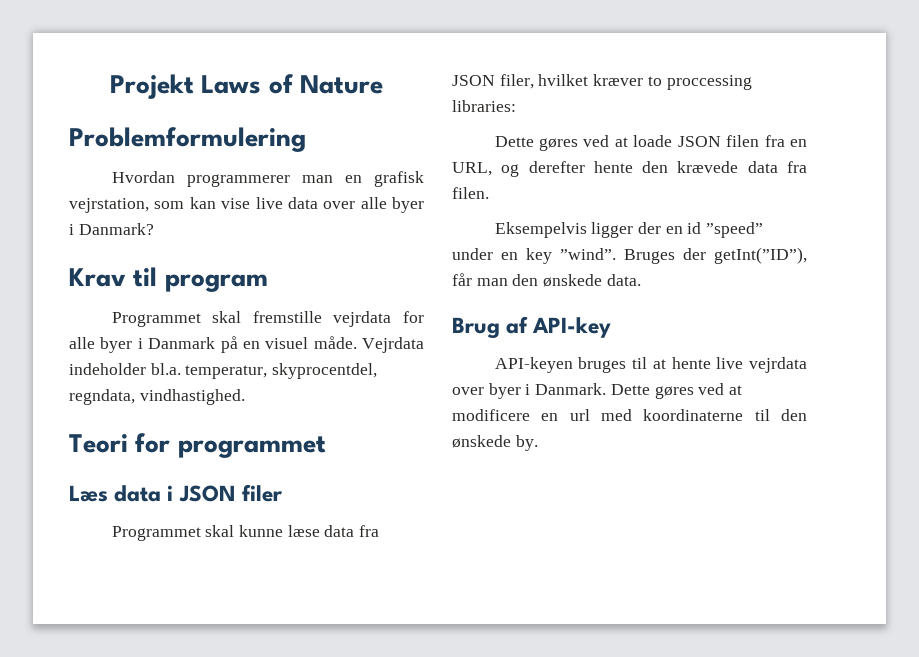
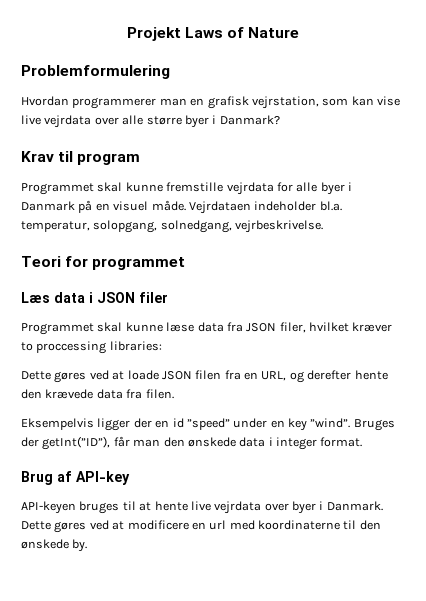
- Hvordan programmerer man en grafisk vejrstation, som kan vise live data over alle byer i Danmark?
+ Hvordan programmerer man en grafisk vejrstation, som kan vise live vejrdata over alle større byer i Danmark?
- Programmet skal fremstille vejrdata for alle byer i Danmark på en visuel måde.
+ Programmet skal kunne fremstille vejrdata for alle byer i Danmark på en visuel måde.
- Vejrdata indeholder bl.a. temperatur, skyprocentdel, regndata, vindhastighed.
+ Vejrdataen indeholder bl.a. temperatur, solopgang, solnedgang, vejrbeskrivelse.
- Bruges der getInt(”ID”), får man den ønskede data.
+ Bruges der getInt(”ID”), får man den ønskede data i integer format.

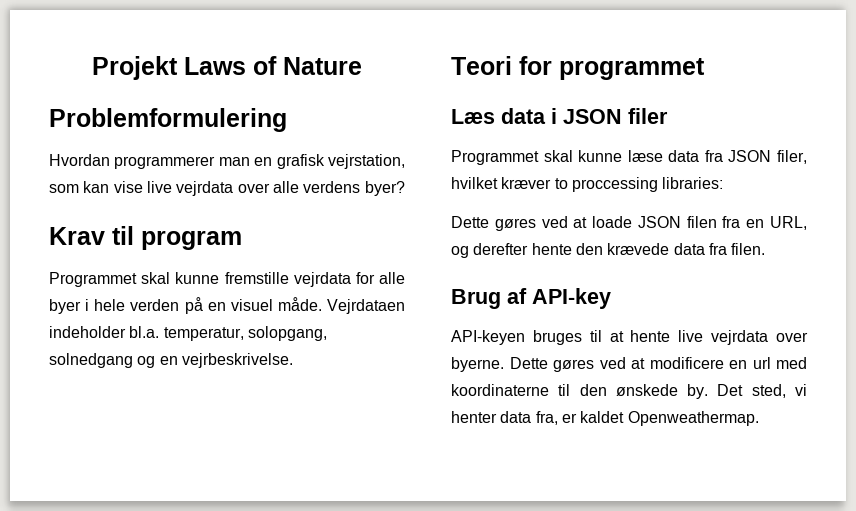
- Hvordan programmerer man en grafisk vejrstation, som kan vise live vejrdata over alle større byer i Danmark?
+ Hvordan programmerer man en grafisk vejrstation, som kan vise live vejrdata over alle verdens byer?
- Programmet skal kunne fremstille vejrdata for alle byer i Danmark på en visuel måde.
+ Programmet skal kunne fremstille vejrdata for alle byer i hele verden på en visuel måde.
- Vejrdataen indeholder bl.a. temperatur, solopgang, solnedgang, vejrbeskrivelse.
+ Vejrdataen indeholder bl.a. temperatur, solopgang, solnedgang og en vejrbeskrivelse.
- Eksempelvis ligger der en id ”speed” under en key ”wind”. Bruges der getInt(”ID”), får man den ønskede data i integer format.
- API-keyen bruges til at hente live vejrdata over byer i Danmark.
+ API-keyen bruges til at hente live vejrdata over byerne.
+ Det sted, vi henter data fra, er kaldet Openweathermap.

